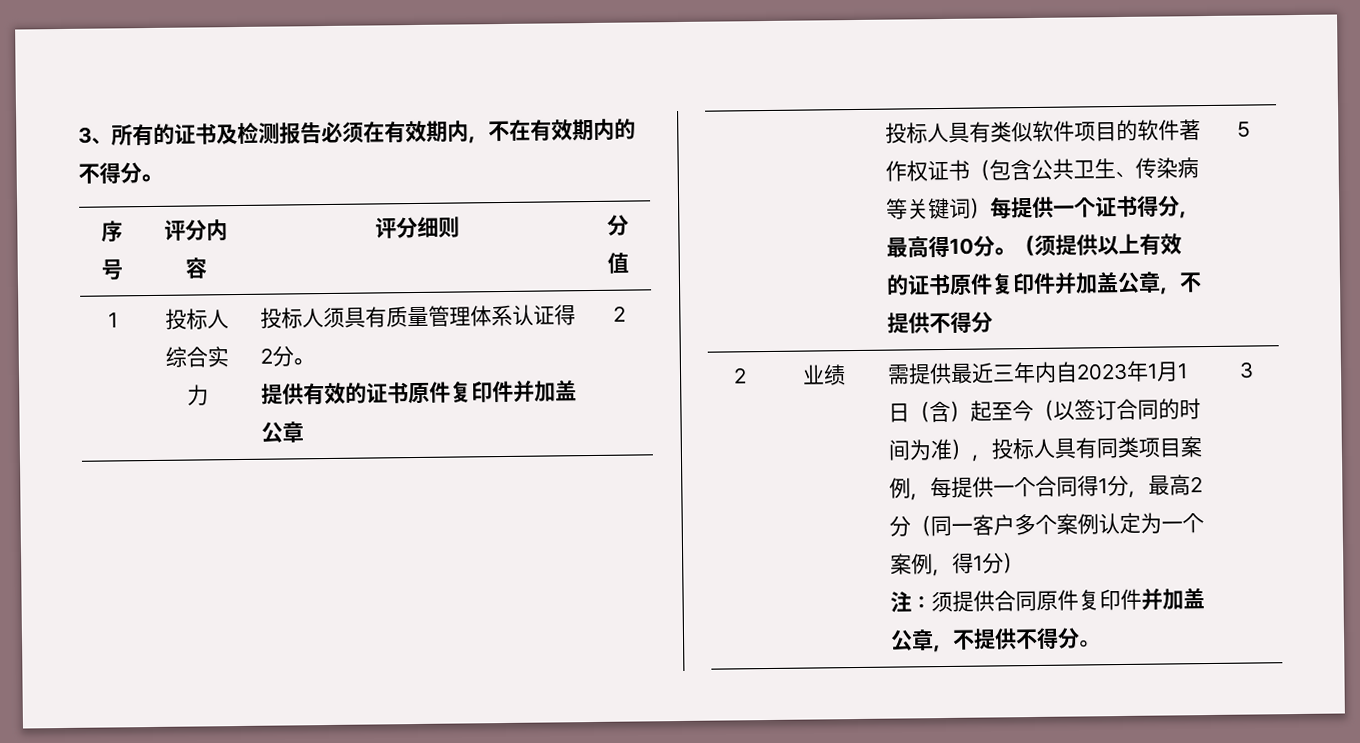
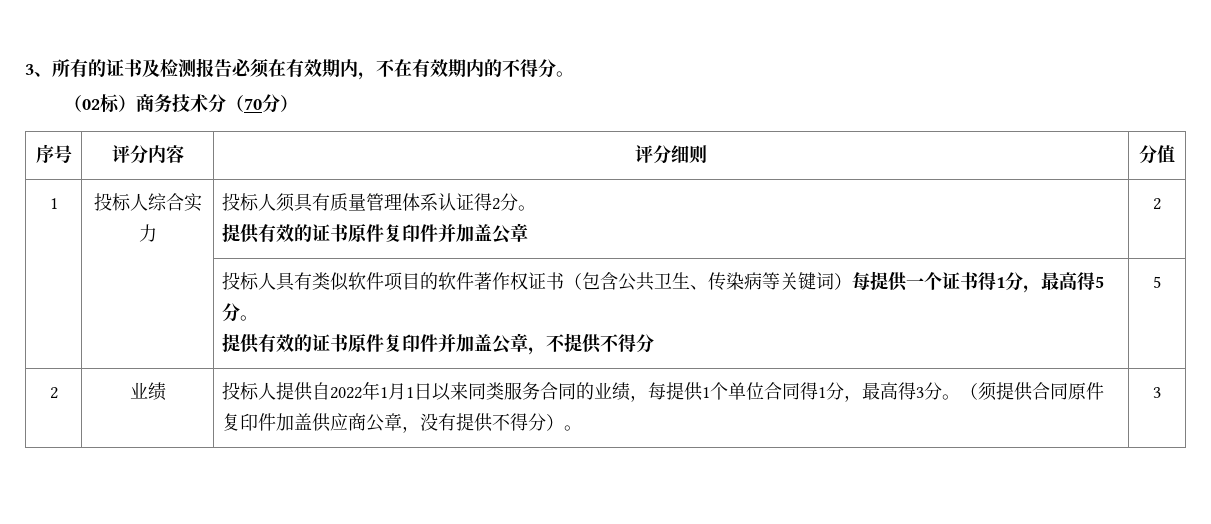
+ （02标）商务技术分（70分）
- 投标人具有类似软件项目的软件著作权证书（包含公共卫生、传染病等关键词）每提供一个证书得分，最高得10分。（须提供以上有效的证书原件复印件并加盖公章，不提供不得分
+ 投标人具有类似软件项目的软件著作权证书（包含公共卫生、传染病等关键词）每提供一个证书得1分，最高得5分。
+ 提供有效的证书原件复印件并加盖公章，不提供不得分
- 需提供最近三年内自2023年1月1日（含）起至今（以签订合同的时间为准），投标人具有同类项目案例，每提供一个合同得1分，最高2分（同一客户多个案例认定为一个案例，得1分）
- 注：须提供合同原件复印件并加盖公章，不提供不得分。
+ 投标人提供自2022年1月1日以来同类服务合同的业绩，每提供1个单位合同得1分，最高得3分。（须提供合同原件复印件加盖供应商公章，没有提供不得分）。

